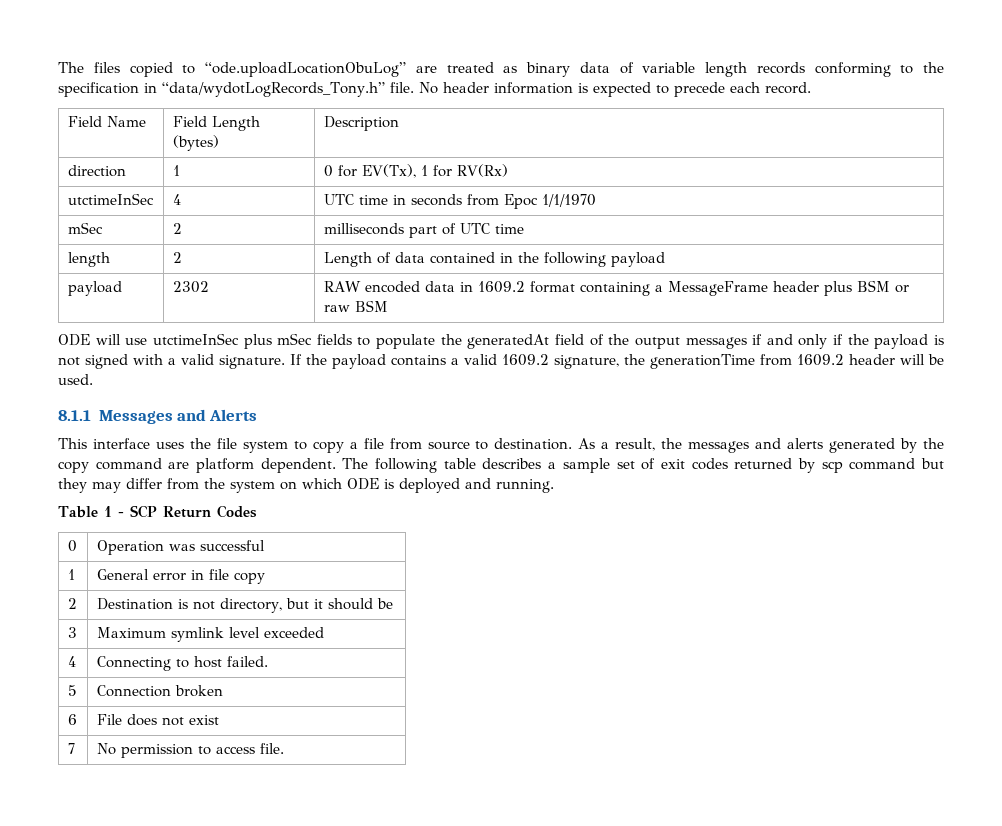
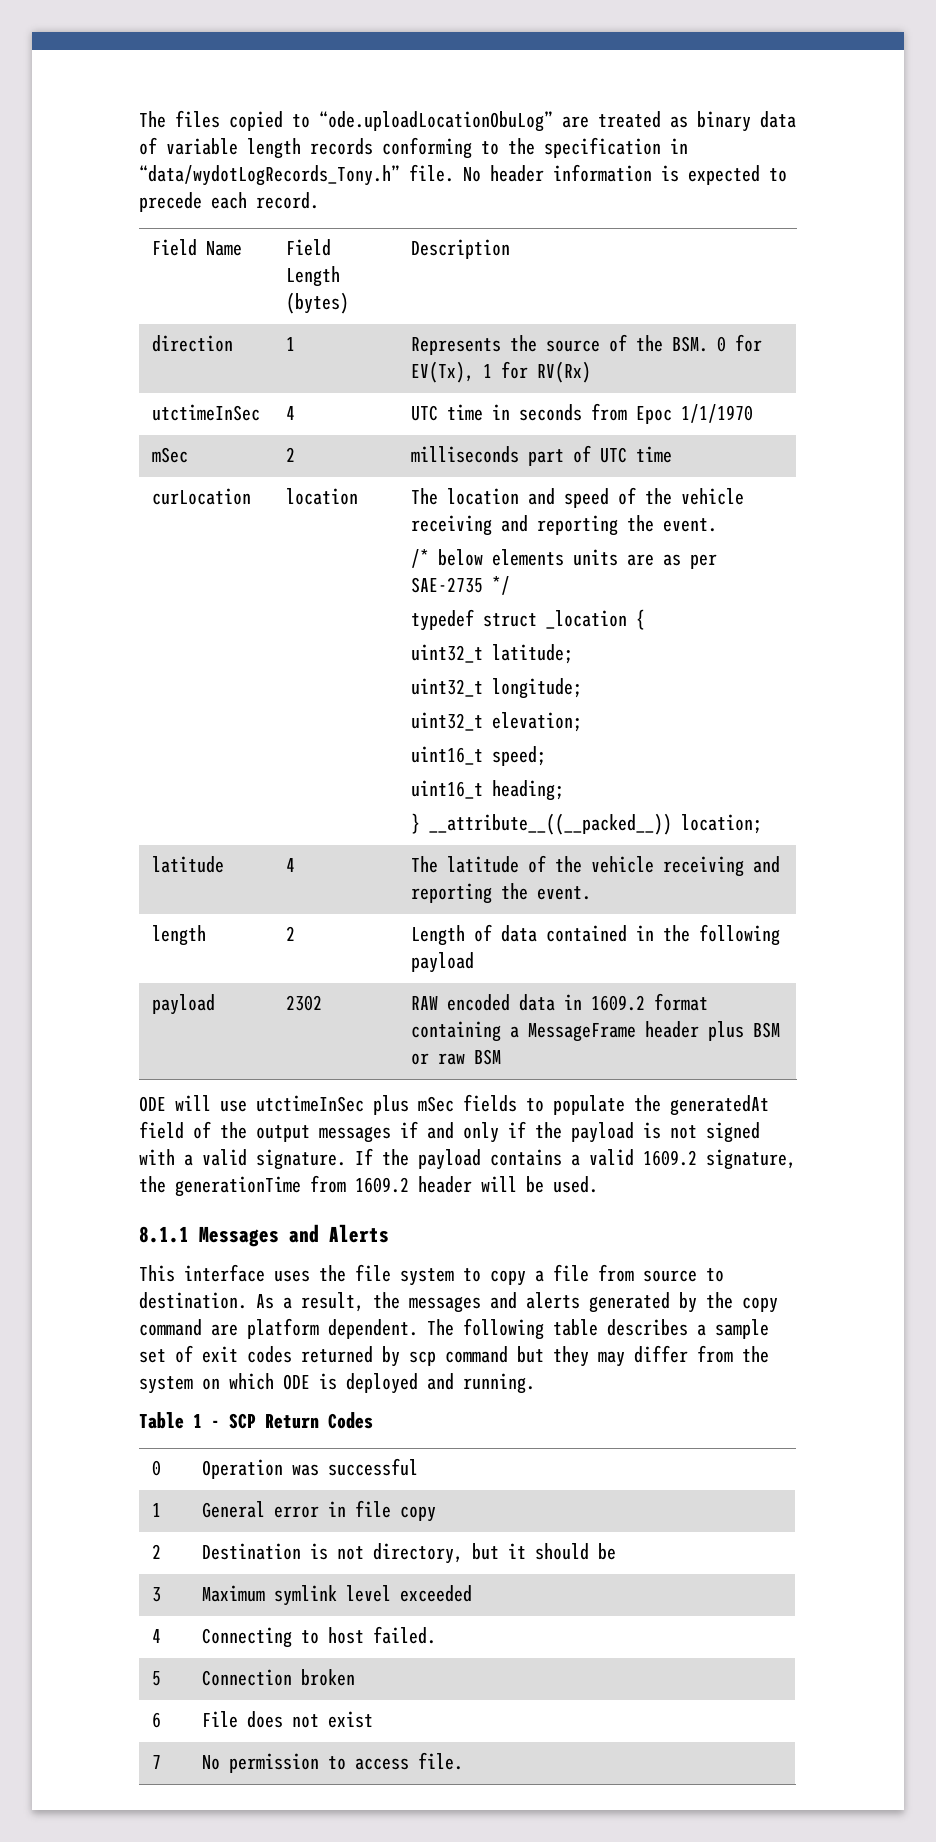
- direction | 1 | 0 for EV(Tx), 1 for RV(Rx)
+ direction | 1 | Represents the source of the BSM. 0 for EV(Tx), 1 for RV(Rx)
+ curLocation | location | The location and speed of the vehicle receiving and reporting the event.
+ /* below elements units are as per SAE-2735 */
+ typedef struct _location {
+ uint32_t latitude;
+ uint32_t longitude;
+ uint32_t elevation;
+ uint16_t speed;
+ uint16_t heading;
+ } __attribute__((__packed__)) location;
+ latitude | 4 | The latitude of the vehicle receiving and reporting the event.

